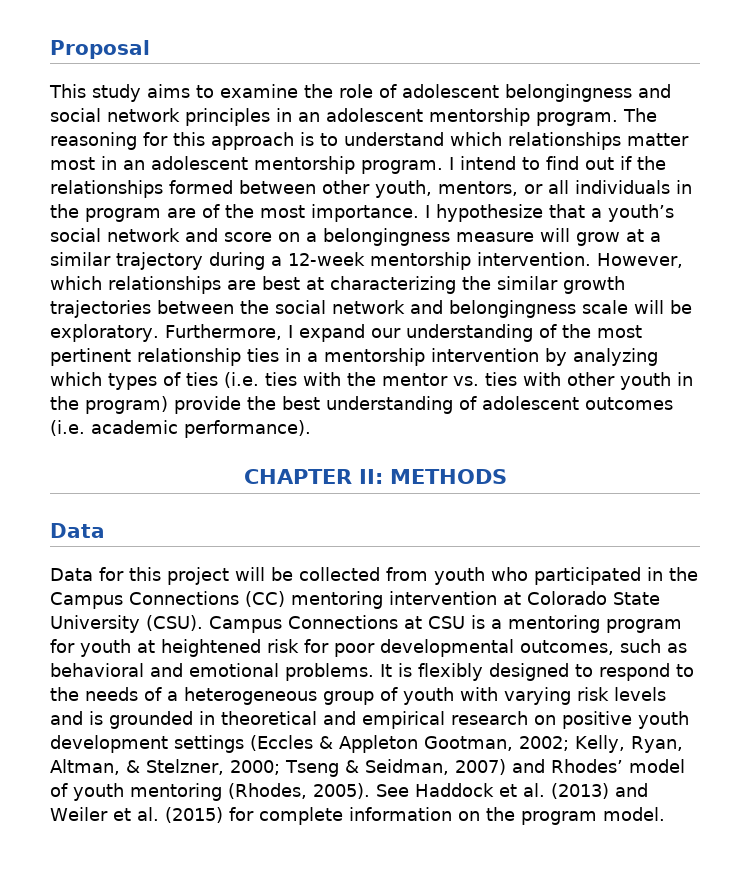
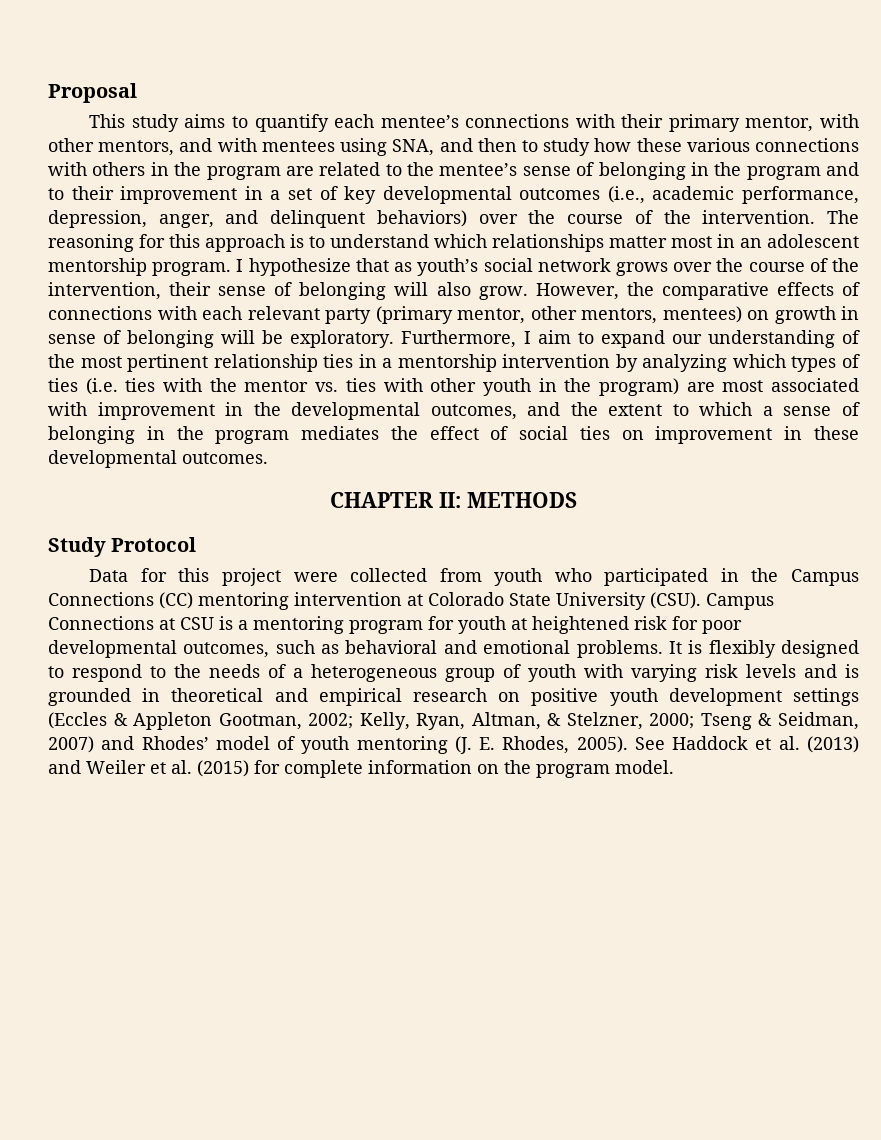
- This study aims to examine the role of adolescent belongingness and social network principles in an adolescent mentorship program.
+ This study aims to quantify each mentee’s connections with their primary mentor, with other mentors, and with mentees using SNA, and then to study how these various connections with others in the program are related to the mentee’s sense of belonging in the program and to their improvement in a set of key developmental outcomes (i.e., academic performance, depression, anger, and delinquent behaviors) over the course of the intervention.
- I intend to find out if the relationships formed between other youth, mentors, or all individuals in the program are of the most importance. I hypothesize that a youth’s social network and score on a belongingness measure will grow at a similar trajectory during a 12-week mentorship intervention. However, which relationships are best at characterizing the similar growth trajectories between the social network and belongingness scale will be exploratory.
+ I hypothesize that as youth’s social network grows over the course of the intervention, their sense of belonging will also grow. However, the comparative effects of connections with each relevant party (primary mentor, other mentors, mentees) on growth in sense of belonging will be exploratory.
- Furthermore, I expand our understanding of the most pertinent relationship ties in a mentorship intervention by analyzing which types of ties (i.e. ties with the mentor vs. ties with other youth in the program) provide the best understanding of adolescent outcomes (i.e. academic performance).
+ Furthermore, I aim to expand our understanding of the most pertinent relationship ties in a mentorship intervention by analyzing which types of ties (i.e. ties with the mentor vs. ties with other youth in the program) are most associated with improvement in the developmental outcomes, and the extent to which a sense of belonging in the program mediates the effect of social ties on improvement in these developmental outcomes.
  CHAPTER II: METHODS
- Data
+ Study Protocol
- Data for this project will be collected from youth who participated in the Campus Connections (CC) mentoring intervention at Colorado State University (CSU).
+ Data for this project were collected from youth who participated in the Campus Connections (CC) mentoring intervention at Colorado State University (CSU).
- It is flexibly designed to respond to the needs of a heterogeneous group of youth with varying risk levels and is grounded in theoretical and empirical research on positive youth development settings (Eccles & Appleton Gootman, 2002; Kelly, Ryan, Altman, & Stelzner, 2000; Tseng & Seidman, 2007) and Rhodes’ model of youth mentoring (Rhodes, 2005).
+ It is flexibly designed to respond to the needs of a heterogeneous group of youth with varying risk levels and is grounded in theoretical and empirical research on positive youth development settings (Eccles & Appleton Gootman, 2002; Kelly, Ryan, Altman, & Stelzner, 2000; Tseng & Seidman, 2007) and Rhodes’ model of youth mentoring (J. E. Rhodes, 2005).

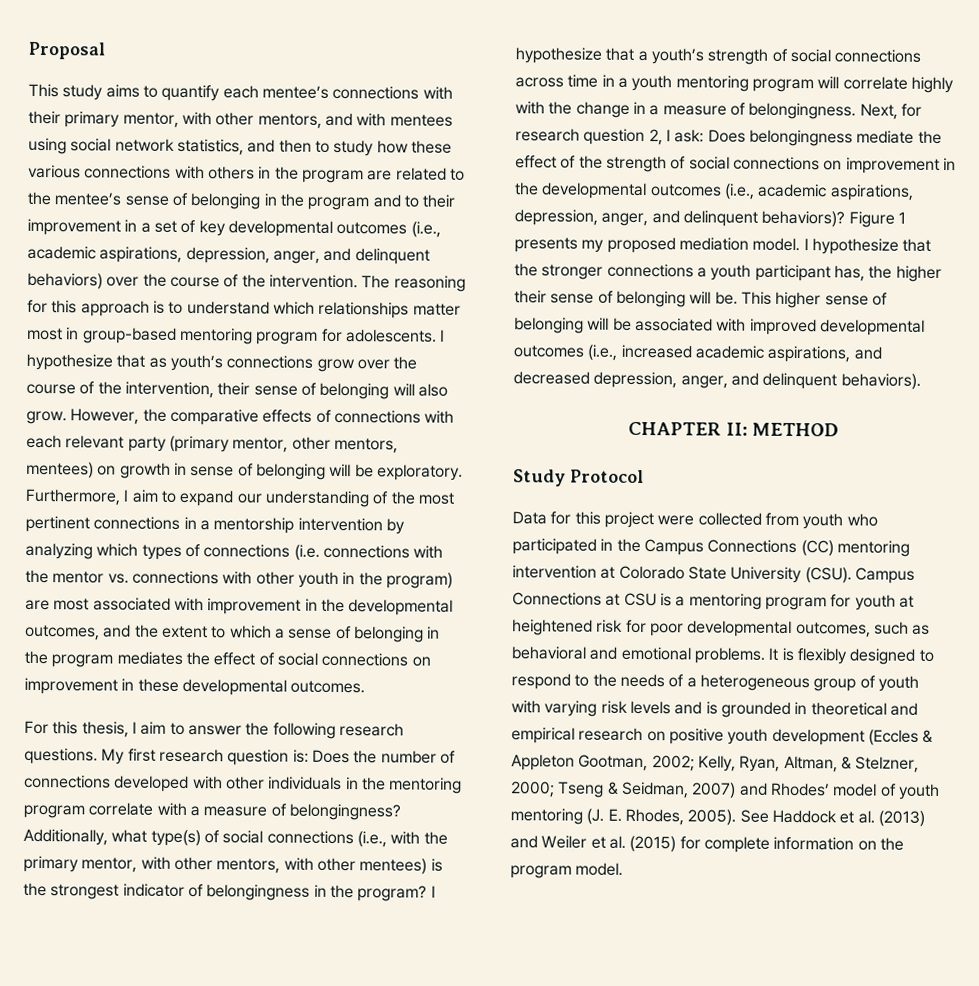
- This study aims to quantify each mentee’s connections with their primary mentor, with other mentors, and with mentees using SNA, and then to study how these various connections with others in the program are related to the mentee’s sense of belonging in the program and to their improvement in a set of key developmental outcomes (i.e., academic performance, depression, anger, and delinquent behaviors) over the course of the intervention.
+ This study aims to quantify each mentee’s connections with their primary mentor, with other mentors, and with mentees using social network statistics, and then to study how these various connections with others in the program are related to the mentee’s sense of belonging in the program and to their improvement in a set of key developmental outcomes (i.e., academic aspirations, depression, anger, and delinquent behaviors) over the course of the intervention.
- The reasoning for this approach is to understand which relationships matter most in an adolescent mentorship program.
+ The reasoning for this approach is to understand which relationships matter most in group-based mentoring program for adolescents.
- I hypothesize that as youth’s social network grows over the course of the intervention, their sense of belonging will also grow.
+ I hypothesize that as youth’s connections grow over the course of the intervention, their sense of belonging will also grow.
- Furthermore, I aim to expand our understanding of the most pertinent relationship ties in a mentorship intervention by analyzing which types of ties (i.e. ties with the mentor vs. ties with other youth in the program) are most associated with improvement in the developmental outcomes, and the extent to which a sense of belonging in the program mediates the effect of social ties on improvement in these developmental outcomes.
+ Furthermore, I aim to expand our understanding of the most pertinent connections in a mentorship intervention by analyzing which types of connections (i.e. connections with the mentor vs. connections with other youth in the program) are most associated with improvement in the developmental outcomes, and the extent to which a sense of belonging in the program mediates the effect of social connections on improvement in these developmental outcomes.
+ For this thesis, I aim to answer the following research questions. My first research question is: Does the number of connections developed with other individuals in the mentoring program correlate with a measure of belongingness? Additionally, what type(s) of social connections (i.e., with the primary mentor, with other mentors, with other mentees) is the strongest indicator of belongingness in the program? I hypothesize that a youth’s strength of social connections across time in a youth mentoring program will correlate highly with the change in a measure of belongingness. Next, for research question 2, I ask: Does belongingness mediate the effect of the strength of social connections on improvement in the developmental outcomes (i.e., academic aspirations, depression, anger, and delinquent behaviors)? Figure 1 presents my proposed mediation model. I hypothesize that the stronger connections a youth participant has, the higher their sense of belonging will be. This higher sense of belonging will be associated with improved developmental outcomes (i.e., increased academic aspirations, and decreased depression, anger, and delinquent behaviors).
- CHAPTER II: METHODS
+ CHAPTER II: METHOD
- It is flexibly designed to respond to the needs of a heterogeneous group of youth with varying risk levels and is grounded in theoretical and empirical research on positive youth development settings (Eccles & Appleton Gootman, 2002; Kelly, Ryan, Altman, & Stelzner, 2000; Tseng & Seidman, 2007) and Rhodes’ model of youth mentoring (J. E. Rhodes, 2005).
+ It is flexibly designed to respond to the needs of a heterogeneous group of youth with varying risk levels and is grounded in theoretical and empirical research on positive youth development (Eccles & Appleton Gootman, 2002; Kelly, Ryan, Altman, & Stelzner, 2000; Tseng & Seidman, 2007) and Rhodes’ model of youth mentoring (J. E. Rhodes, 2005).

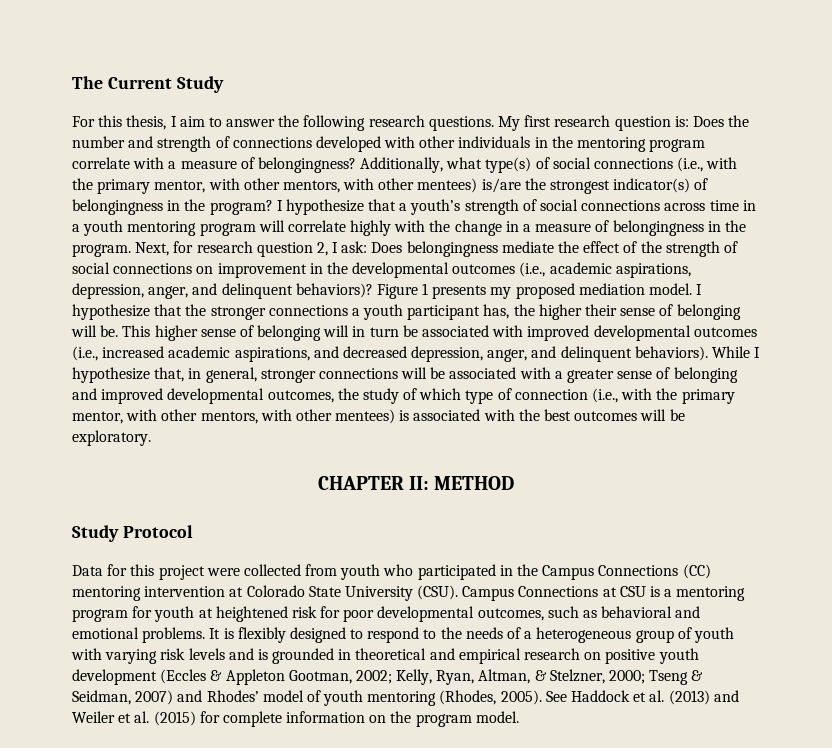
- Proposal
- This study aims to quantify each mentee’s connections with their primary mentor, with other mentors, and with mentees using social network statistics, and then to study how these various connections with others in the program are related to the mentee’s sense of belonging in the program and to their improvement in a set of key developmental outcomes (i.e., academic aspirations, depression, anger, and delinquent behaviors) over the course of the intervention. The reasoning for this approach is to understand which relationships matter most in group-based mentoring program for adolescents. I hypothesize that as youth’s connections grow over the course of the intervention, their sense of belonging will also grow. However, the comparative effects of connections with each relevant party (primary mentor, other mentors, mentees) on growth in sense of belonging will be exploratory. Furthermore, I aim to expand our understanding of the most pertinent connections in a mentorship intervention by analyzing which types of connections (i.e. connections with the mentor vs. connections with other youth in the program) are most associated with improvement in the developmental outcomes, and the extent to which a sense of belonging in the program mediates the effect of social connections on improvement in these developmental outcomes.
+ The Current Study
- My first research question is: Does the number of connections developed with other individuals in the mentoring program correlate with a measure of belongingness?
+ My first research question is: Does the number and strength of connections developed with other individuals in the mentoring program correlate with a measure of belongingness?
- Additionally, what type(s) of social connections (i.e., with the primary mentor, with other mentors, with other mentees) is the strongest indicator of belongingness in the program?
+ Additionally, what type(s) of social connections (i.e., with the primary mentor, with other mentors, with other mentees) is/are the strongest indicator(s) of belongingness in the program?
- I hypothesize that a youth’s strength of social connections across time in a youth mentoring program will correlate highly with the change in a measure of belongingness.
+ I hypothesize that a youth’s strength of social connections across time in a youth mentoring program will correlate highly with the change in a measure of belongingness in the program.
- This higher sense of belonging will be associated with improved developmental outcomes (i.e., increased academic aspirations, and decreased depression, anger, and delinquent behaviors).
+ This higher sense of belonging will in turn be associated with improved developmental outcomes (i.e., increased academic aspirations, and decreased depression, anger, and delinquent behaviors). While I hypothesize that, in general, stronger connections will be associated with a greater sense of belonging and improved developmental outcomes, the study of which type of connection (i.e., with the primary mentor, with other mentors, with other mentees) is associated with the best outcomes will be exploratory.
- It is flexibly designed to respond to the needs of a heterogeneous group of youth with varying risk levels and is grounded in theoretical and empirical research on positive youth development (Eccles & Appleton Gootman, 2002; Kelly, Ryan, Altman, & Stelzner, 2000; Tseng & Seidman, 2007) and Rhodes’ model of youth mentoring (J. E. Rhodes, 2005).
+ It is flexibly designed to respond to the needs of a heterogeneous group of youth with varying risk levels and is grounded in theoretical and empirical research on positive youth development (Eccles & Appleton Gootman, 2002; Kelly, Ryan, Altman, & Stelzner, 2000; Tseng & Seidman, 2007) and Rhodes’ model of youth mentoring (Rhodes, 2005).

